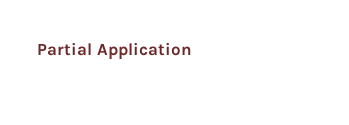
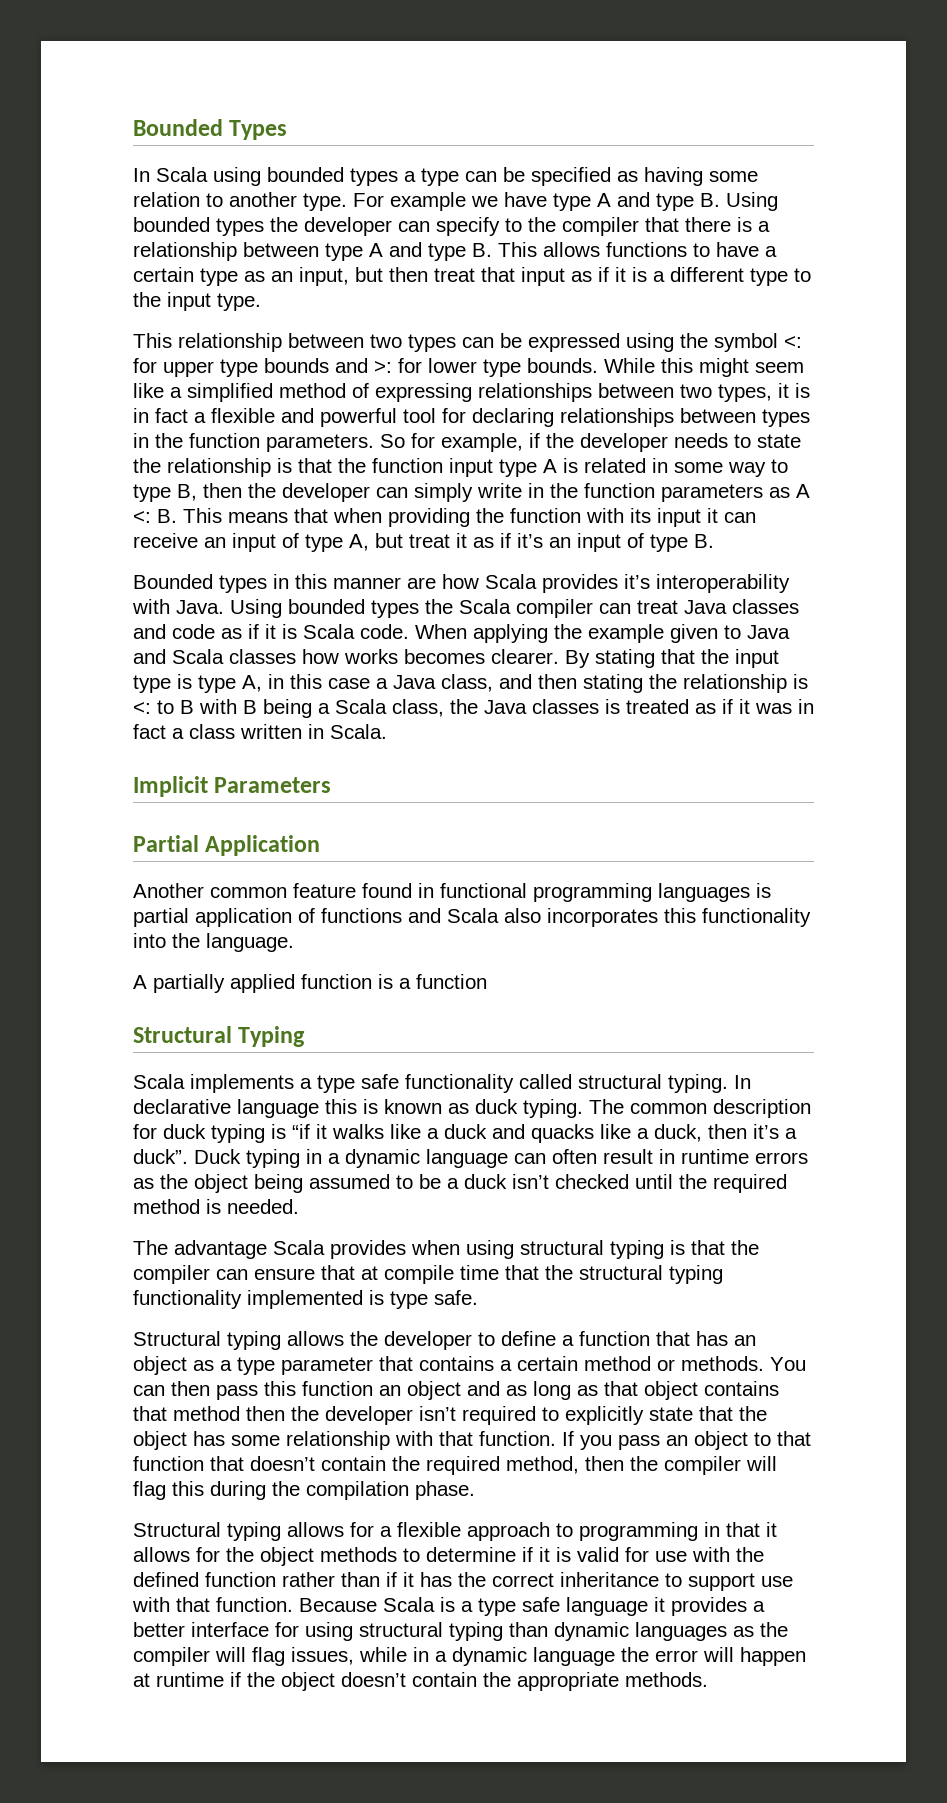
+ Bounded Types
+ In Scala using bounded types a type can be specified as having some relation to another type. For example we have type A and type B. Using bounded types the developer can specify to the compiler that there is a relationship between type A and type B. This allows functions to have a certain type as an input, but then treat that input as if it is a different type to the input type.
+ This relationship between two types can be expressed using the symbol <: for upper type bounds and >: for lower type bounds. While this might seem like a simplified method of expressing relationships between two types, it is in fact a flexible and powerful tool for declaring relationships between types in the function parameters. So for example, if the developer needs to state the relationship is that the function input type A is related in some way to type B, then the developer can simply write in the function parameters as A <: B. This means that when providing the function with its input it can receive an input of type A, but treat it as if it’s an input of type B.
+ Bounded types in this manner are how Scala provides it’s interoperability with Java. Using bounded types the Scala compiler can treat Java classes and code as if it is Scala code. When applying the example given to Java and Scala classes how works becomes clearer. By stating that the input type is type A, in this case a Java class, and then stating the relationship is <: to B with B being a Scala class, the Java classes is treated as if it was in fact a class written in Scala.
+ Implicit Parameters
  Partial Application
+ Another common feature found in functional programming languages is partial application of functions and Scala also incorporates this functionality into the language.
+ A partially applied function is a function
+ Structural Typing
+ Scala implements a type safe functionality called structural typing. In declarative language this is known as duck typing. The common description for duck typing is “if it walks like a duck and quacks like a duck, then it’s a duck”. Duck typing in a dynamic language can often result in runtime errors as the object being assumed to be a duck isn’t checked until the required method is needed.
+ The advantage Scala provides when using structural typing is that the compiler can ensure that at compile time that the structural typing functionality implemented is type safe.
+ Structural typing allows the developer to define a function that has an object as a type parameter that contains a certain method or methods. You can then pass this function an object and as long as that object contains that method then the developer isn’t required to explicitly state that the object has some relationship with that function. If you pass an object to that function that doesn’t contain the required method, then the compiler will flag this during the compilation phase.
+ Structural typing allows for a flexible approach to programming in that it allows for the object methods to determine if it is valid for use with the defined function rather than if it has the correct inheritance to support use with that function. Because Scala is a type safe language it provides a better interface for using structural typing than dynamic languages as the compiler will flag issues, while in a dynamic language the error will happen at runtime if the object doesn’t contain the appropriate methods.

